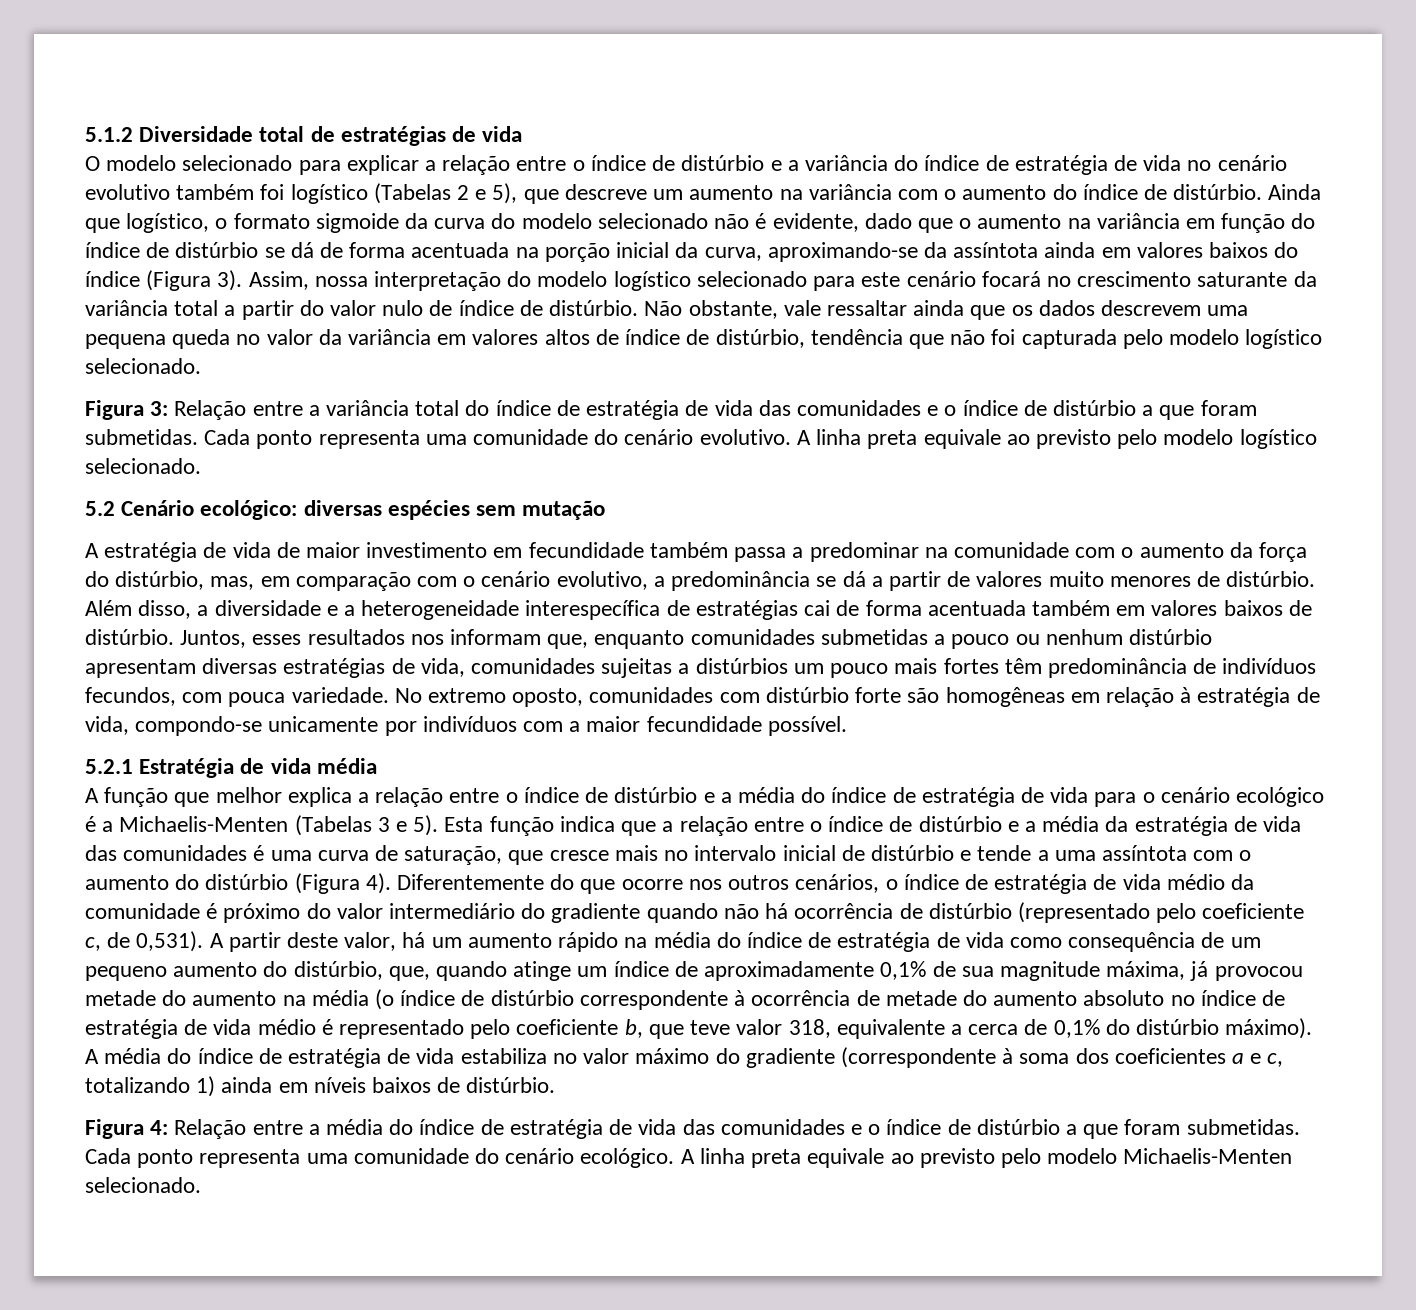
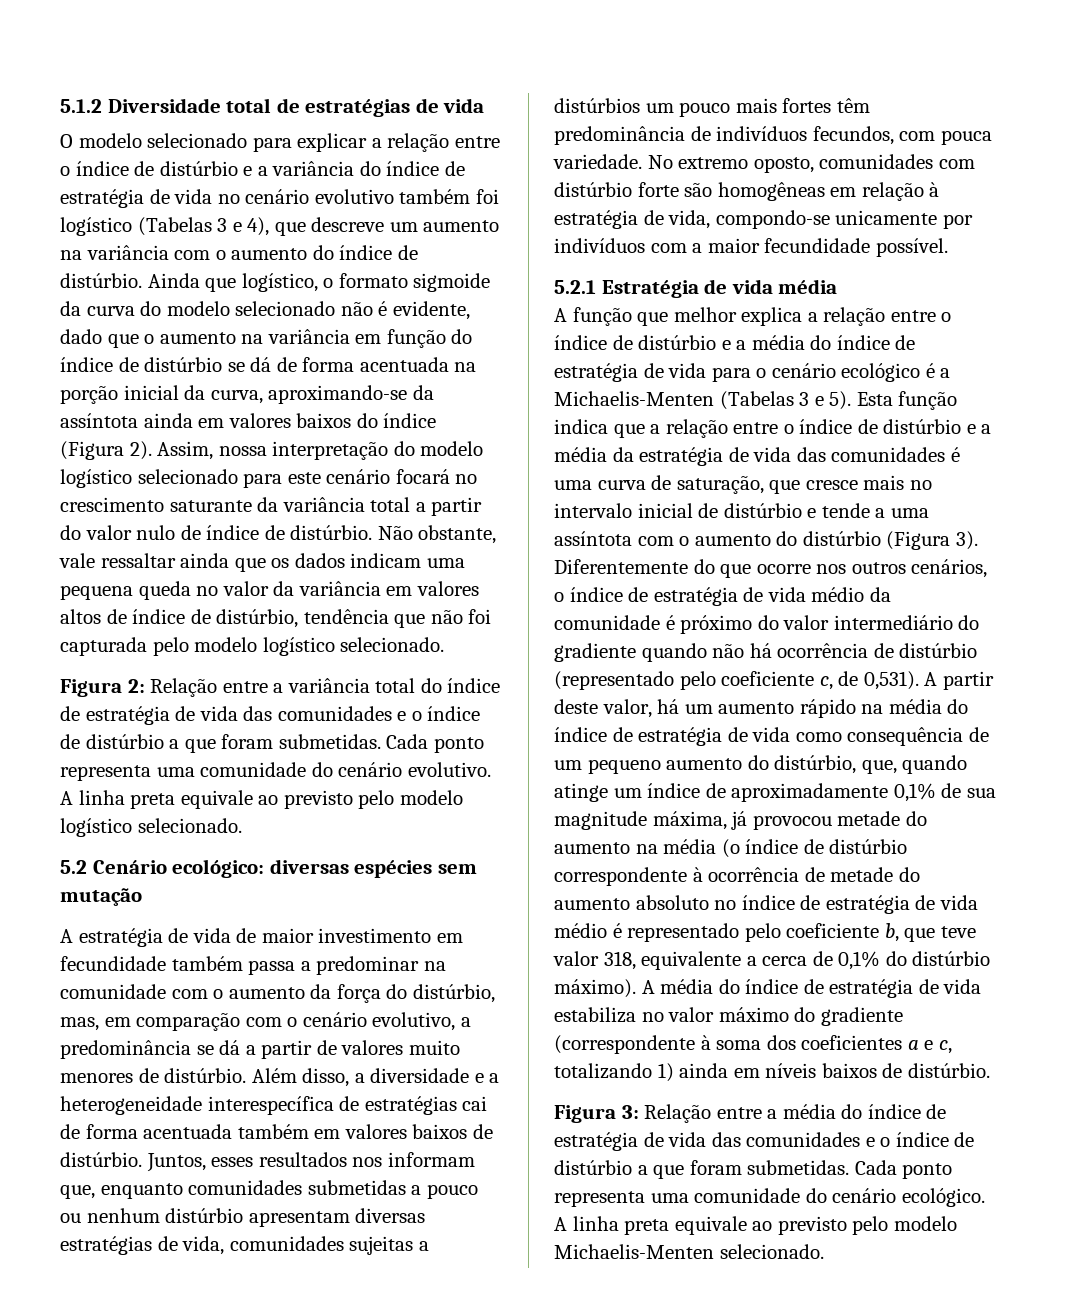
- O modelo selecionado para explicar a relação entre o índice de distúrbio e a variância do índice de estratégia de vida no cenário evolutivo também foi logístico (Tabelas 2 e 5), que descreve um aumento na variância com o aumento do índice de distúrbio.
+ O modelo selecionado para explicar a relação entre o índice de distúrbio e a variância do índice de estratégia de vida no cenário evolutivo também foi logístico (Tabelas 3 e 4), que descreve um aumento na variância com o aumento do índice de distúrbio.
- Ainda que logístico, o formato sigmoide da curva do modelo selecionado não é evidente, dado que o aumento na variância em função do índice de distúrbio se dá de forma acentuada na porção inicial da curva, aproximando-se da assíntota ainda em valores baixos do índice (Figura 3).
+ Ainda que logístico, o formato sigmoide da curva do modelo selecionado não é evidente, dado que o aumento na variância em função do índice de distúrbio se dá de forma acentuada na porção inicial da curva, aproximando-se da assíntota ainda em valores baixos do índice (Figura 2).
- Não obstante, vale ressaltar ainda que os dados descrevem uma pequena queda no valor da variância em valores altos de índice de distúrbio, tendência que não foi capturada pelo modelo logístico selecionado.
+ Não obstante, vale ressaltar ainda que os dados indicam uma pequena queda no valor da variância em valores altos de índice de distúrbio, tendência que não foi capturada pelo modelo logístico selecionado.
- Figura 3: Relação entre a variância total do índice de estratégia de vida das comunidades e o índice de distúrbio a que foram submetidas.
+ Figura 2: Relação entre a variância total do índice de estratégia de vida das comunidades e o índice de distúrbio a que foram submetidas.
- Esta função indica que a relação entre o índice de distúrbio e a média da estratégia de vida das comunidades é uma curva de saturação, que cresce mais no intervalo inicial de distúrbio e tende a uma assíntota com o aumento do distúrbio (Figura 4).
+ Esta função indica que a relação entre o índice de distúrbio e a média da estratégia de vida das comunidades é uma curva de saturação, que cresce mais no intervalo inicial de distúrbio e tende a uma assíntota com o aumento do distúrbio (Figura 3).
- Figura 4: Relação entre a média do índice de estratégia de vida das comunidades e o índice de distúrbio a que foram submetidas.
+ Figura 3: Relação entre a média do índice de estratégia de vida das comunidades e o índice de distúrbio a que foram submetidas.

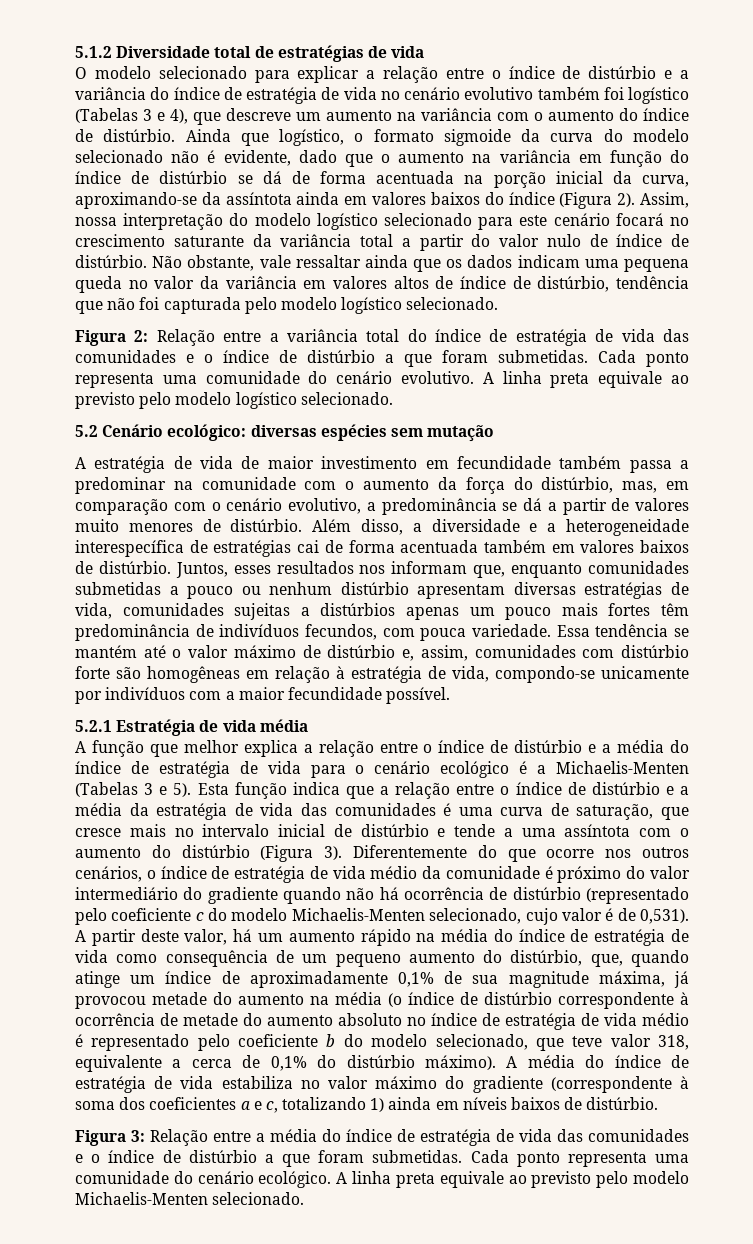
- Juntos, esses resultados nos informam que, enquanto comunidades submetidas a pouco ou nenhum distúrbio apresentam diversas estratégias de vida, comunidades sujeitas a distúrbios um pouco mais fortes têm predominância de indivíduos fecundos, com pouca variedade.
+ Juntos, esses resultados nos informam que, enquanto comunidades submetidas a pouco ou nenhum distúrbio apresentam diversas estratégias de vida, comunidades sujeitas a distúrbios apenas um pouco mais fortes têm predominância de indivíduos fecundos, com pouca variedade.
- No extremo oposto, comunidades com distúrbio forte são homogêneas em relação à estratégia de vida, compondo-se unicamente por indivíduos com a maior fecundidade possível.
+ Essa tendência se mantém até o valor máximo de distúrbio e, assim, comunidades com distúrbio forte são homogêneas em relação à estratégia de vida, compondo-se unicamente por indivíduos com a maior fecundidade possível.
- Diferentemente do que ocorre nos outros cenários, o índice de estratégia de vida médio da comunidade é próximo do valor intermediário do gradiente quando não há ocorrência de distúrbio (representado pelo coeficiente c, de 0,531).
+ Diferentemente do que ocorre nos outros cenários, o índice de estratégia de vida médio da comunidade é próximo do valor intermediário do gradiente quando não há ocorrência de distúrbio (representado pelo coeficiente c do modelo Michaelis-Menten selecionado, cujo valor é de 0,531).
- A partir deste valor, há um aumento rápido na média do índice de estratégia de vida como consequência de um pequeno aumento do distúrbio, que, quando atinge um índice de aproximadamente 0,1% de sua magnitude máxima, já provocou metade do aumento na média (o índice de distúrbio correspondente à ocorrência de metade do aumento absoluto no índice de estratégia de vida médio é representado pelo coeficiente b, que teve valor 318, equivalente a cerca de 0,1% do distúrbio máximo).
+ A partir deste valor, há um aumento rápido na média do índice de estratégia de vida como consequência de um pequeno aumento do distúrbio, que, quando atinge um índice de aproximadamente 0,1% de sua magnitude máxima, já provocou metade do aumento na média (o índice de distúrbio correspondente à ocorrência de metade do aumento absoluto no índice de estratégia de vida médio é representado pelo coeficiente b do modelo selecionado, que teve valor 318, equivalente a cerca de 0,1% do distúrbio máximo).

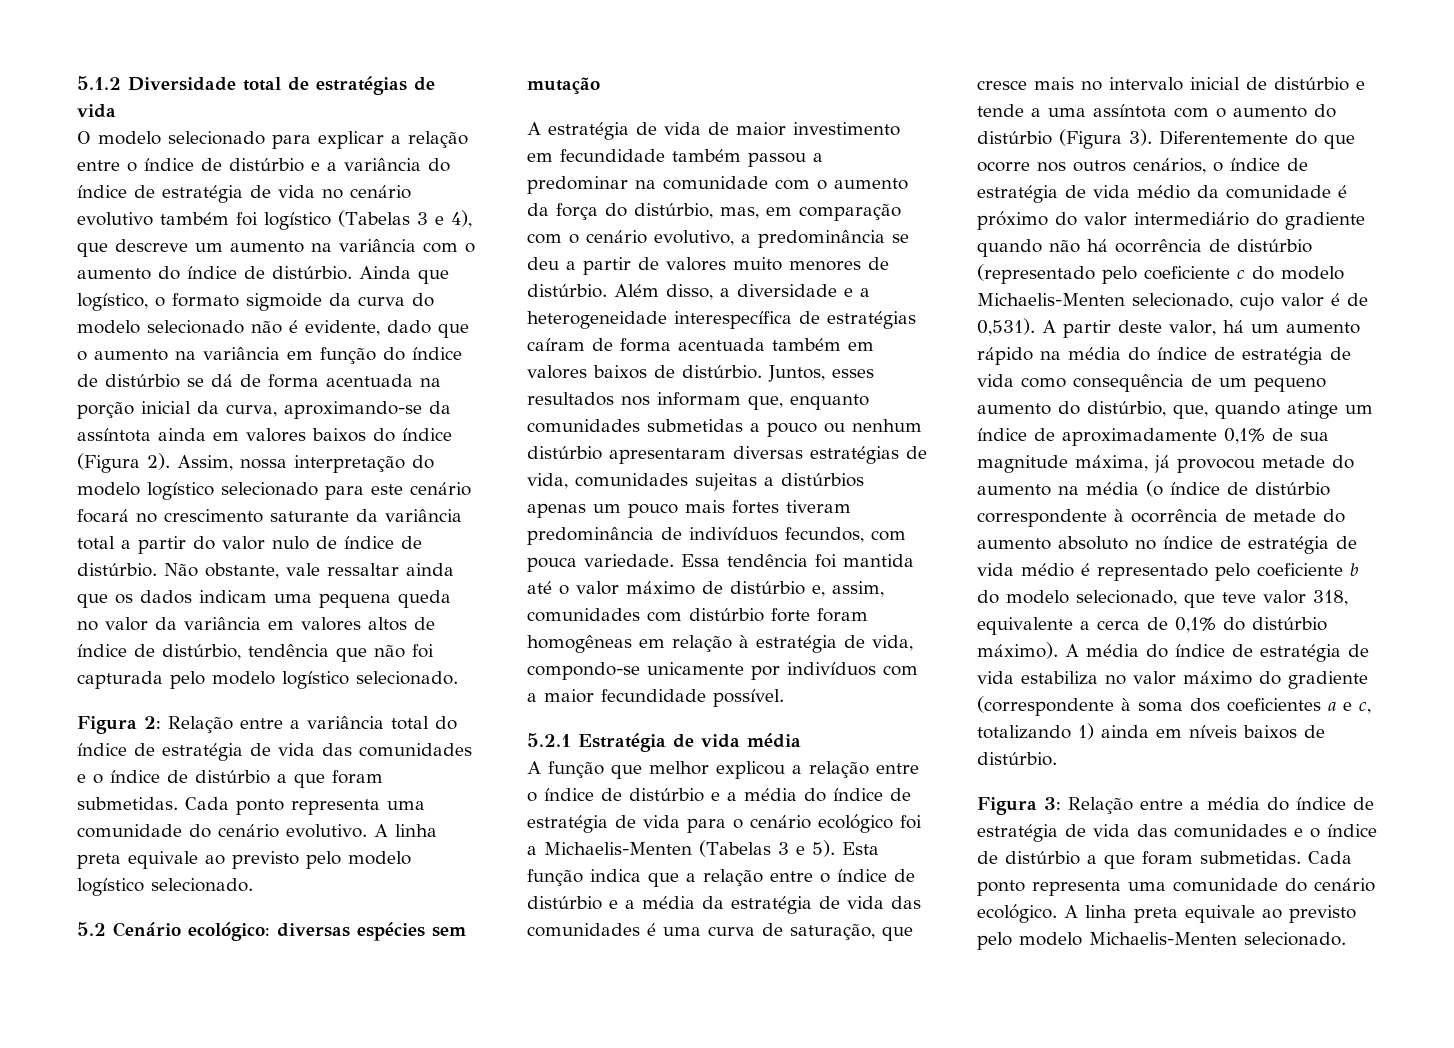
- A estratégia de vida de maior investimento em fecundidade também passa a predominar na comunidade com o aumento da força do distúrbio, mas, em comparação com o cenário evolutivo, a predominância se dá a partir de valores muito menores de distúrbio.
+ A estratégia de vida de maior investimento em fecundidade também passou a predominar na comunidade com o aumento da força do distúrbio, mas, em comparação com o cenário evolutivo, a predominância se deu a partir de valores muito menores de distúrbio.
- Além disso, a diversidade e a heterogeneidade interespecífica de estratégias cai de forma acentuada também em valores baixos de distúrbio.
+ Além disso, a diversidade e a heterogeneidade interespecífica de estratégias caíram de forma acentuada também em valores baixos de distúrbio.
- Juntos, esses resultados nos informam que, enquanto comunidades submetidas a pouco ou nenhum distúrbio apresentam diversas estratégias de vida, comunidades sujeitas a distúrbios apenas um pouco mais fortes têm predominância de indivíduos fecundos, com pouca variedade.
+ Juntos, esses resultados nos informam que, enquanto comunidades submetidas a pouco ou nenhum distúrbio apresentaram diversas estratégias de vida, comunidades sujeitas a distúrbios apenas um pouco mais fortes tiveram predominância de indivíduos fecundos, com pouca variedade.
- Essa tendência se mantém até o valor máximo de distúrbio e, assim, comunidades com distúrbio forte são homogêneas em relação à estratégia de vida, compondo-se unicamente por indivíduos com a maior fecundidade possível.
+ Essa tendência foi mantida até o valor máximo de distúrbio e, assim, comunidades com distúrbio forte foram homogêneas em relação à estratégia de vida, compondo-se unicamente por indivíduos com a maior fecundidade possível.
- A função que melhor explica a relação entre o índice de distúrbio e a média do índice de estratégia de vida para o cenário ecológico é a Michaelis-Menten (Tabelas 3 e 5).
+ A função que melhor explicou a relação entre o índice de distúrbio e a média do índice de estratégia de vida para o cenário ecológico foi a Michaelis-Menten (Tabelas 3 e 5).

